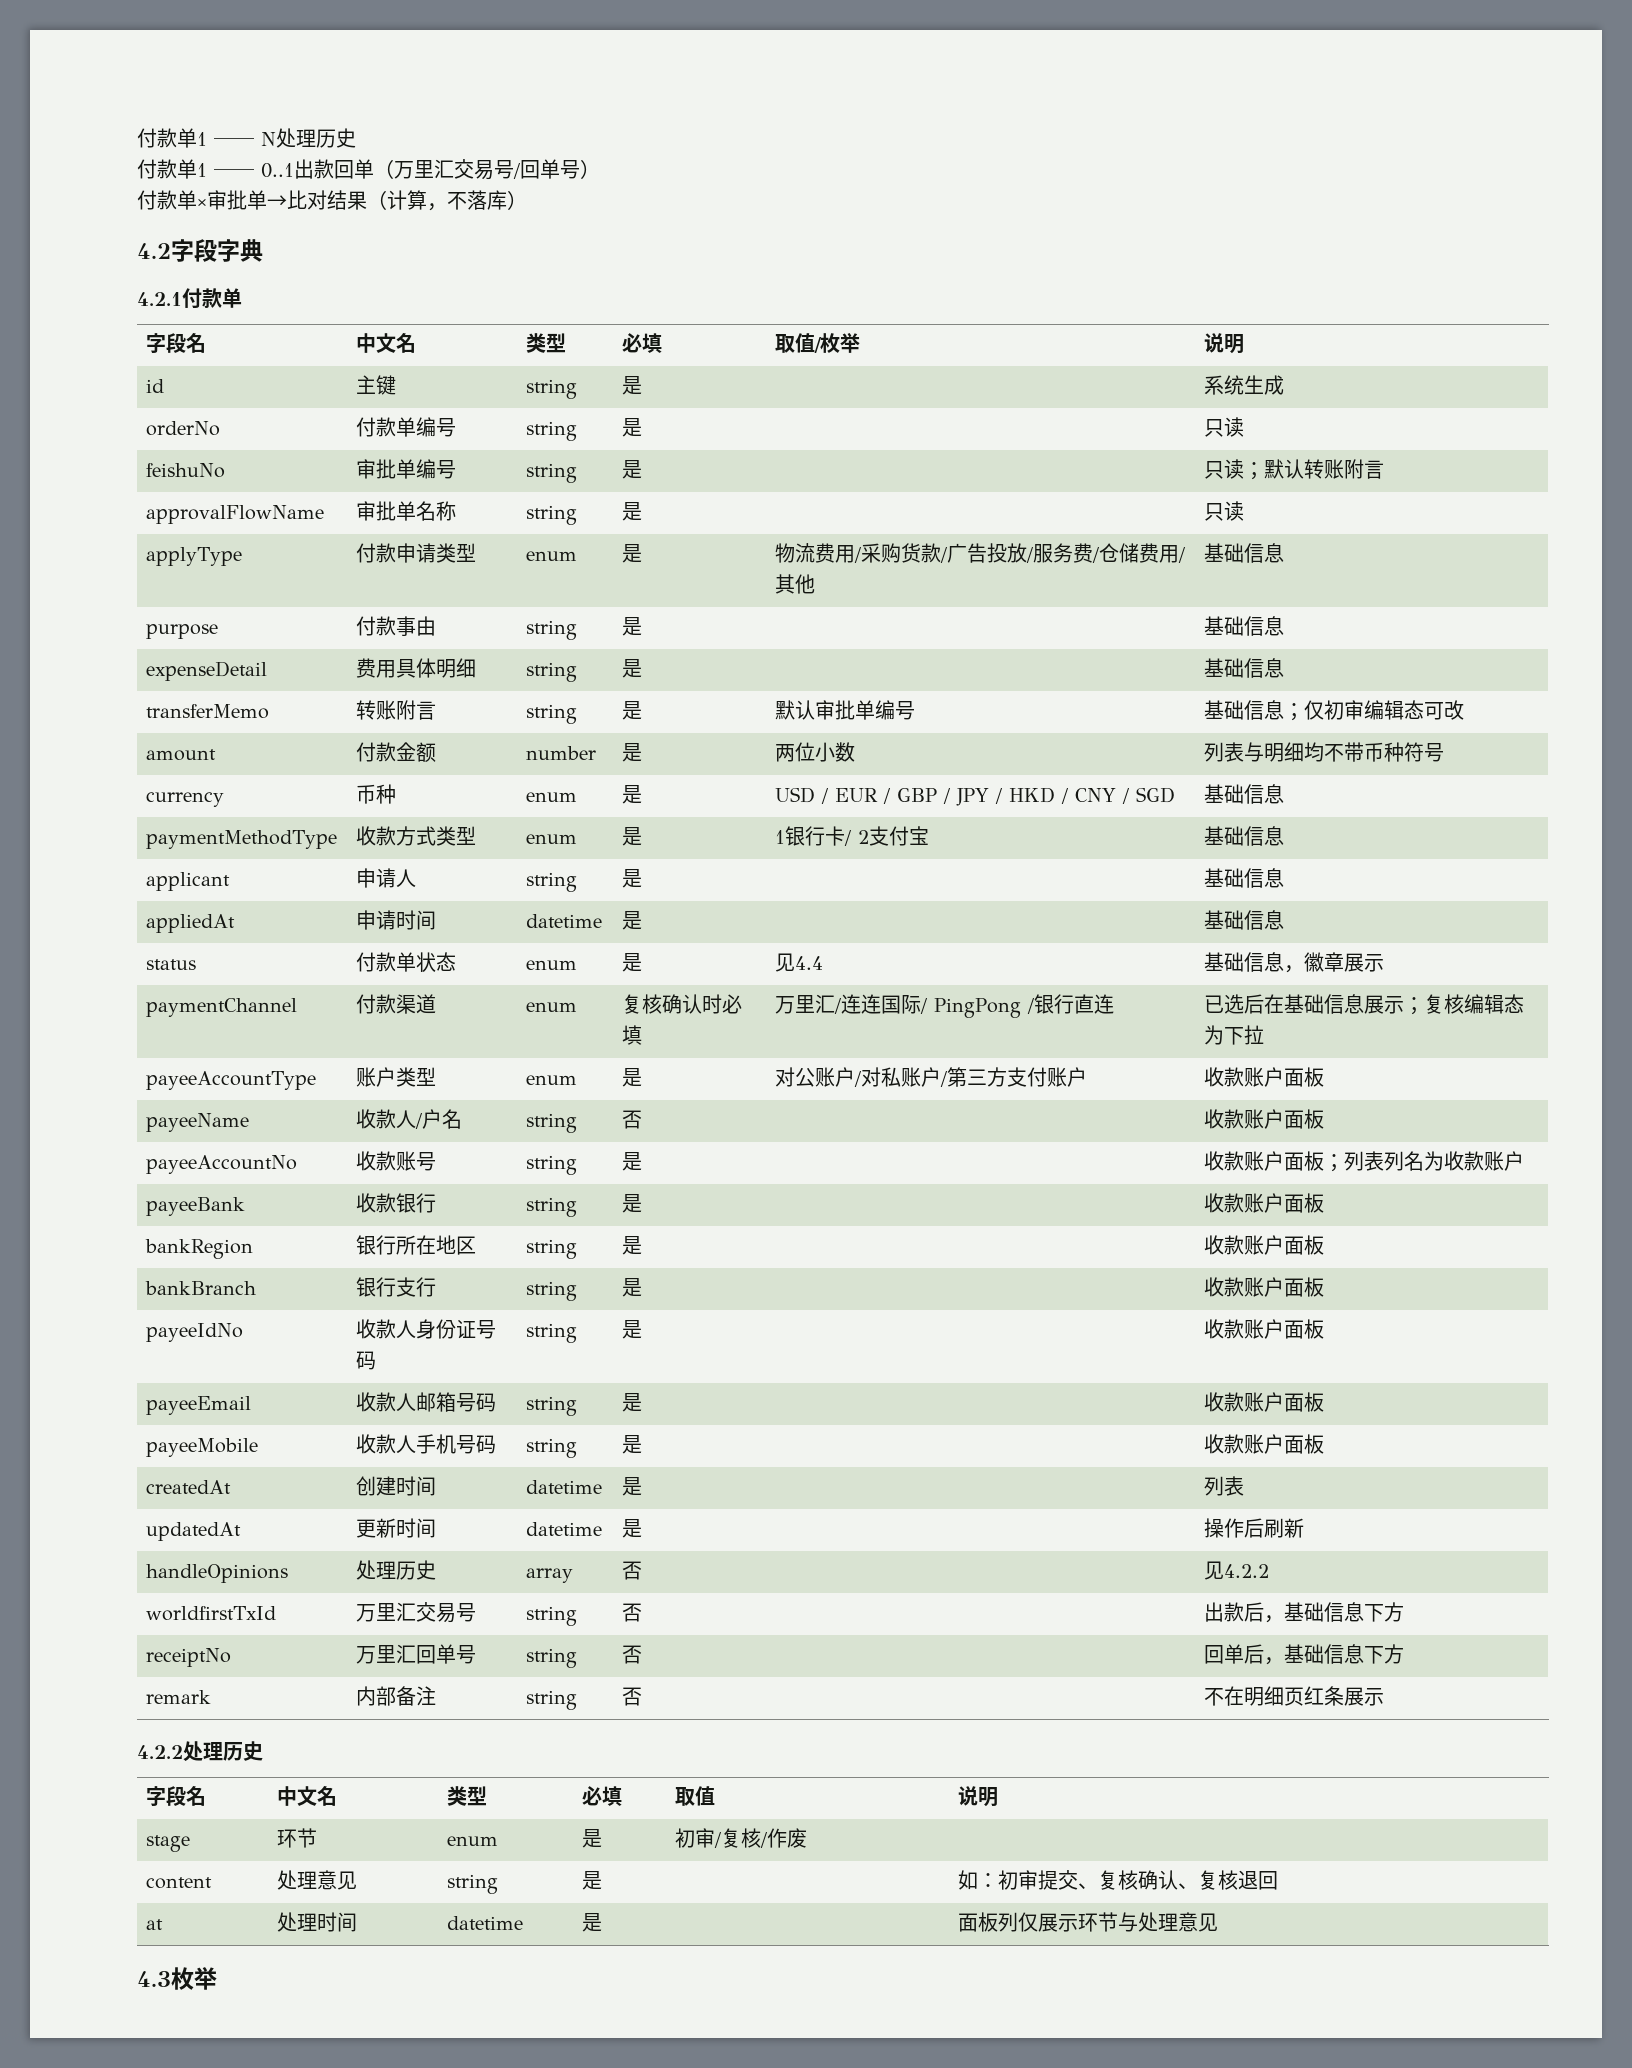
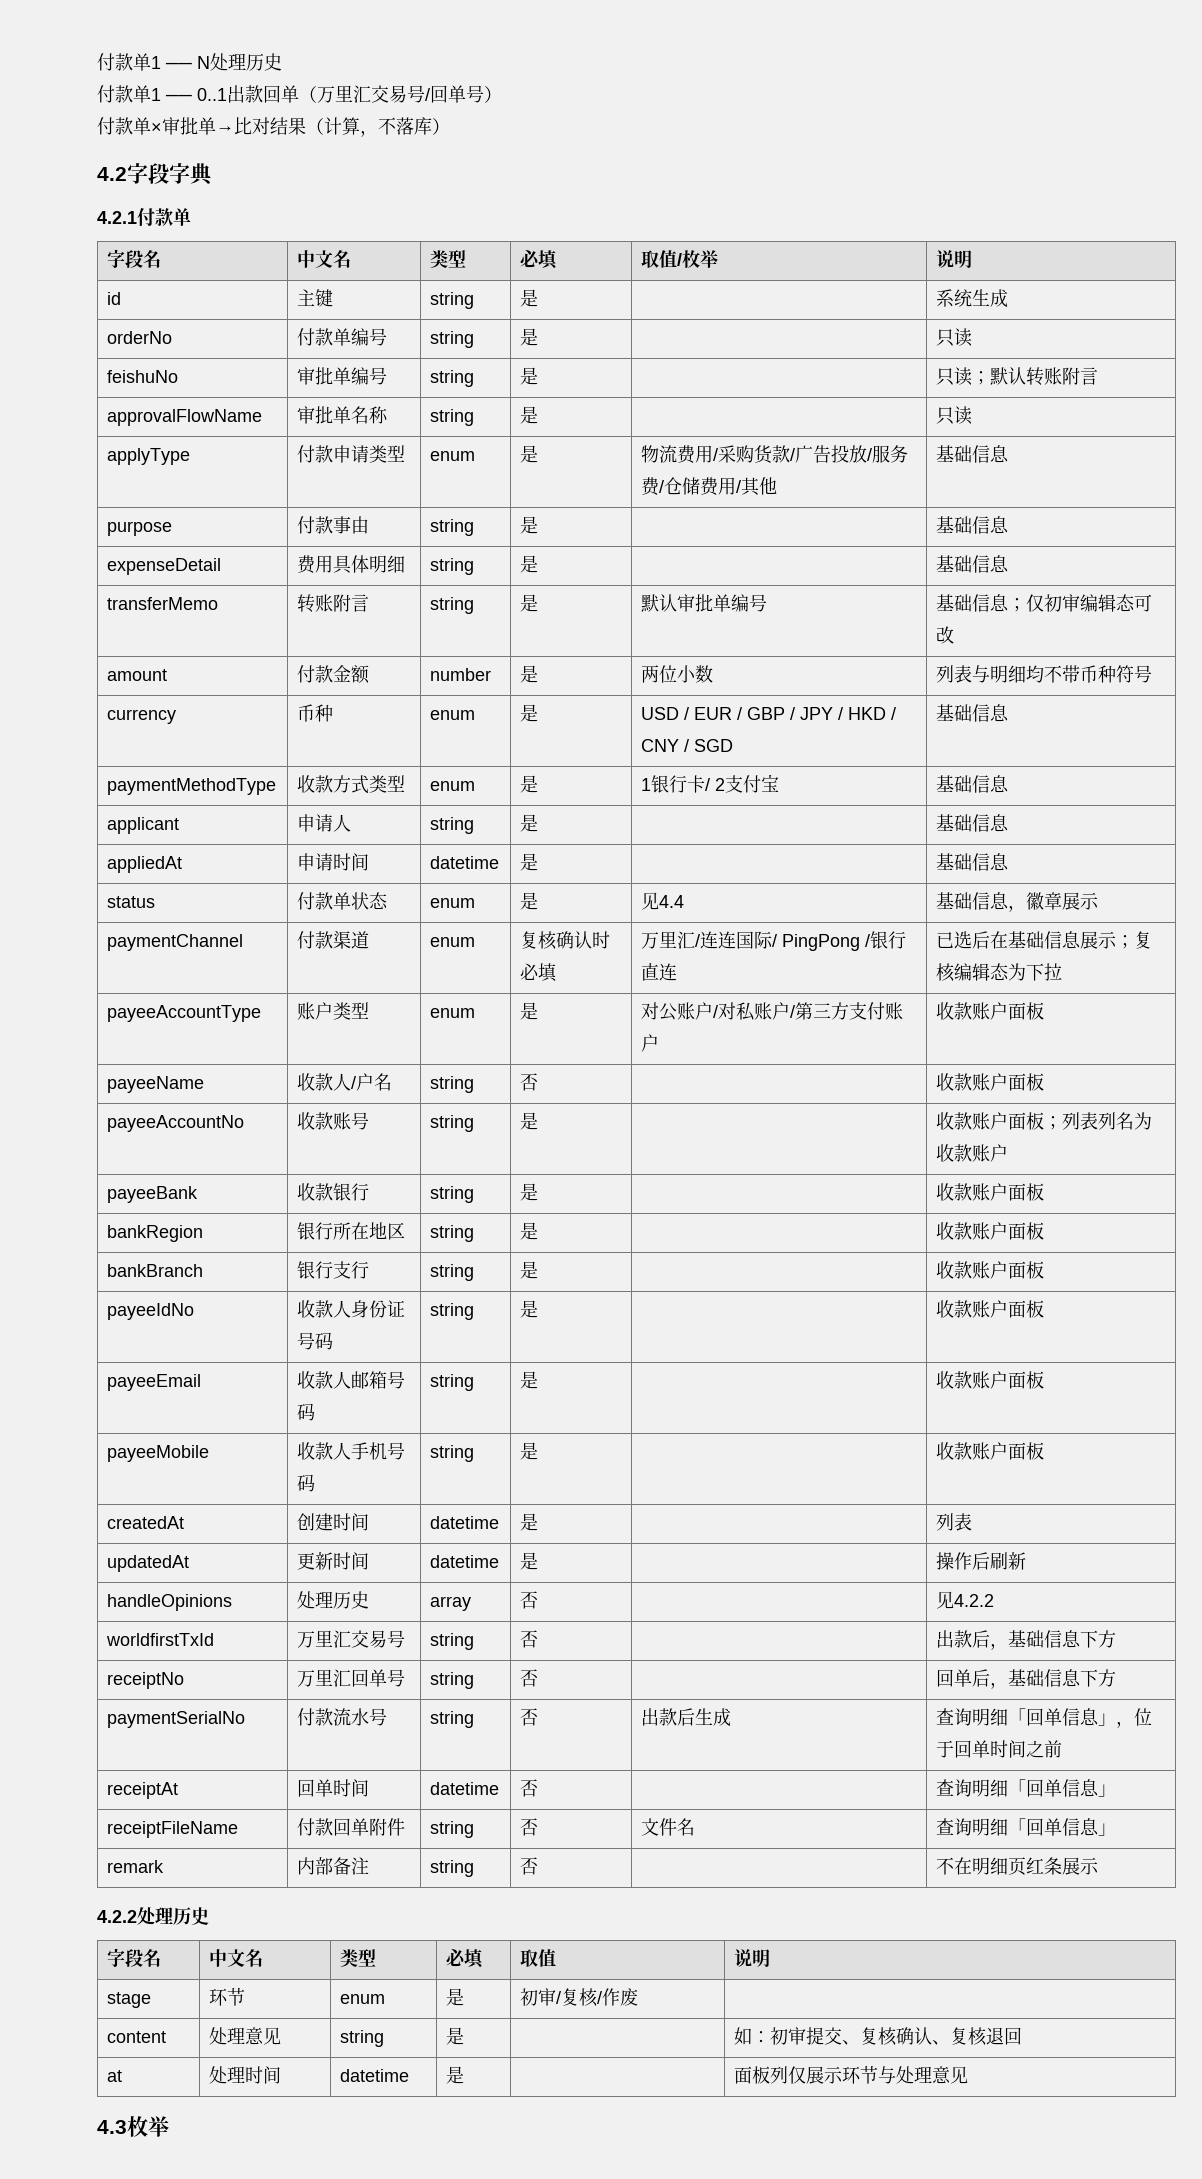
+ paymentSerialNo | 付款流水号 | string | 否 | 出款后生成 | 查询明细「回单信息」，位于回单时间之前
+ receiptAt | 回单时间 | datetime | 否 | | 查询明细「回单信息」
+ receiptFileName | 付款回单附件 | string | 否 | 文件名 | 查询明细「回单信息」

